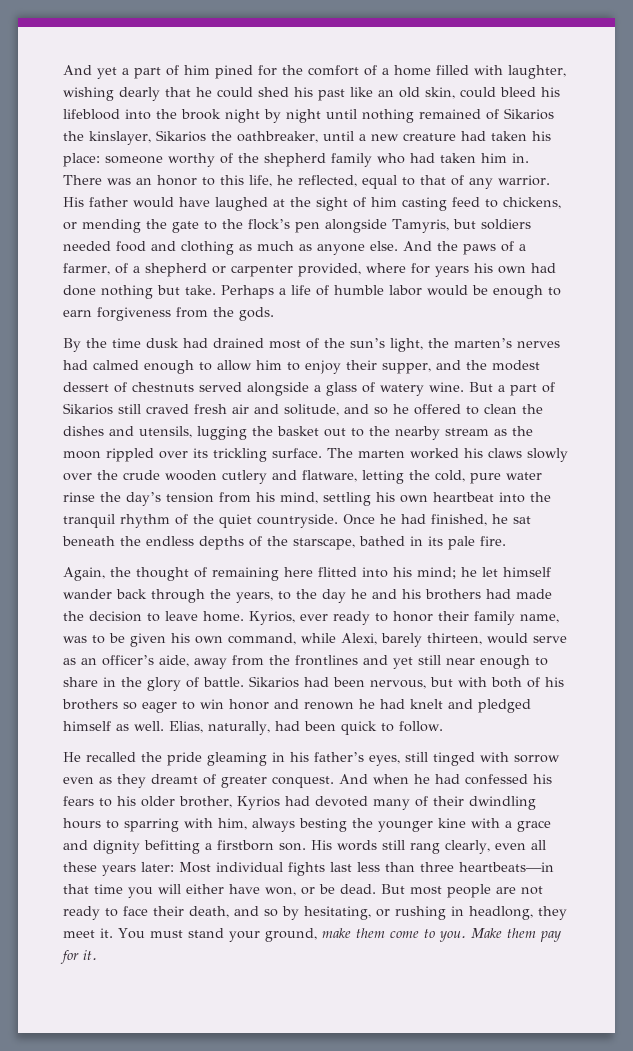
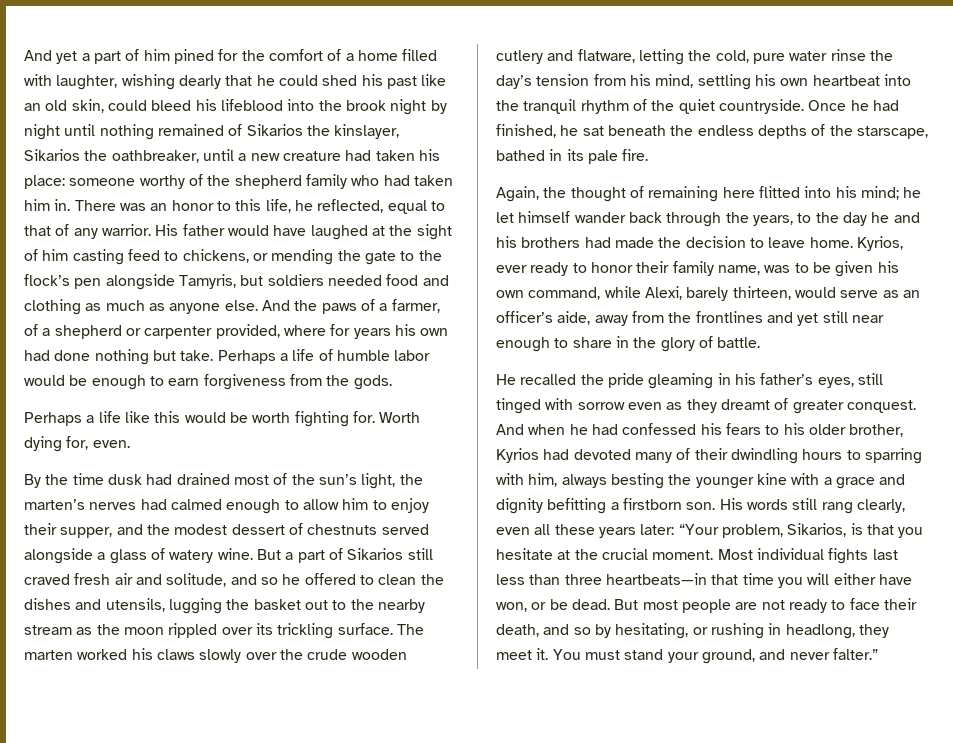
+ Perhaps a life like this would be worth fighting for. Worth dying for, even.
- Sikarios had been nervous, but with both of his brothers so eager to win honor and renown he had knelt and pledged himself as well. Elias, naturally, had been quick to follow.
- His words still rang clearly, even all these years later: Most individual fights last less than three heartbeats—in that time you will either have won, or be dead.
+ His words still rang clearly, even all these years later: “Your problem, Sikarios, is that you hesitate at the crucial moment. Most individual fights last less than three heartbeats—in that time you will either have won, or be dead.
- You must stand your ground, make them come to you. Make them pay for it.
+ You must stand your ground, and never falter.”

